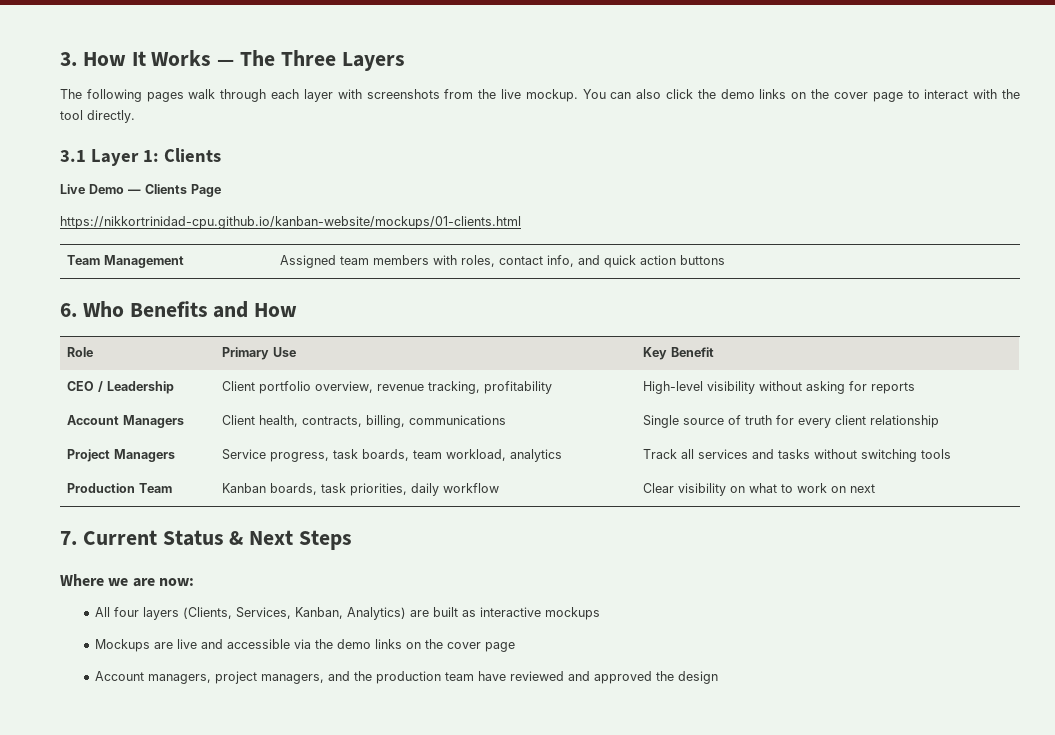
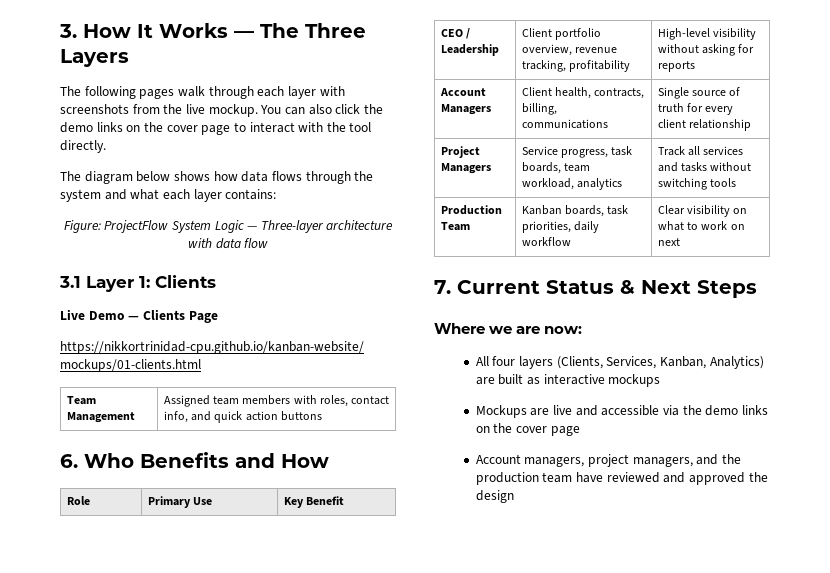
+ The diagram below shows how data flows through the system and what each layer contains:
+ Figure: ProjectFlow System Logic — Three-layer architecture with data flow

